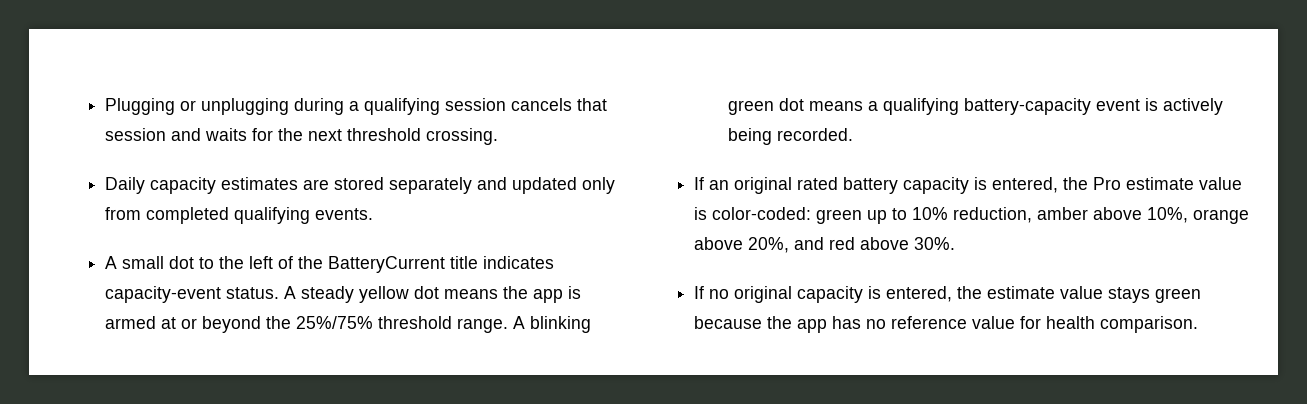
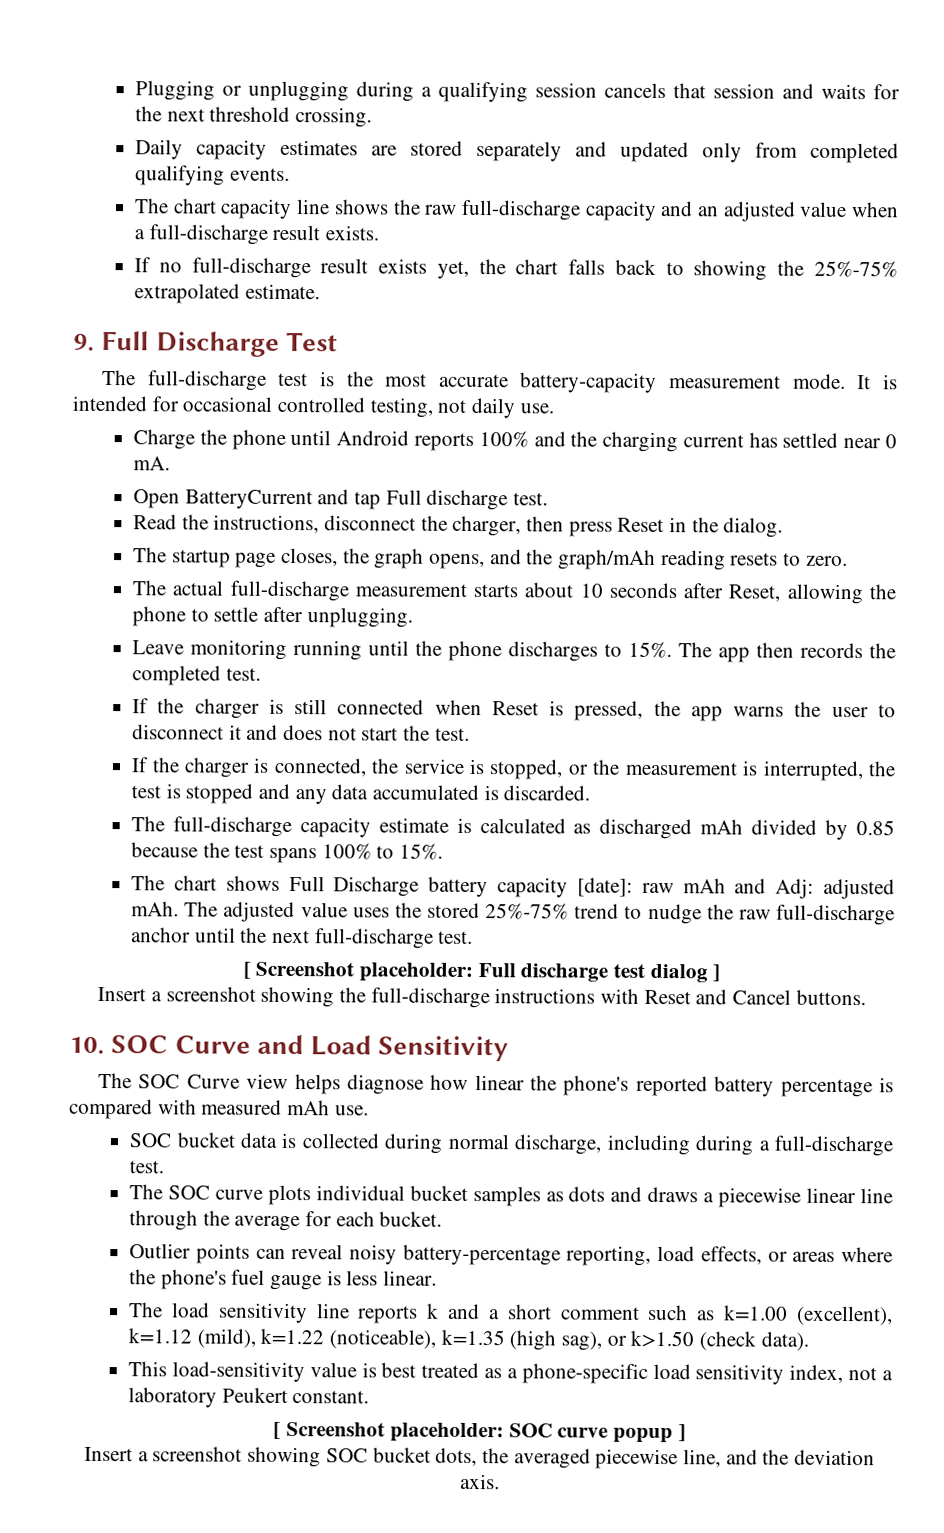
- A small dot to the left of the BatteryCurrent title indicates capacity-event status. A steady yellow dot means the app is armed at or beyond the 25%/75% threshold range. A blinking green dot means a qualifying battery-capacity event is actively being recorded.
- If an original rated battery capacity is entered, the Pro estimate value is color-coded: green up to 10% reduction, amber above 10%, orange above 20%, and red above 30%.
- If no original capacity is entered, the estimate value stays green because the app has no reference value for health comparison.
+ The chart capacity line shows the raw full-discharge capacity and an adjusted value when a full-discharge result exists.
+ If no full-discharge result exists yet, the chart falls back to showing the 25%-75% extrapolated estimate.
+ 9. Full Discharge Test
+ The full-discharge test is the most accurate battery-capacity measurement mode. It is intended for occasional controlled testing, not daily use.
+ Charge the phone until Android reports 100% and the charging current has settled near 0 mA.
+ Open BatteryCurrent and tap Full discharge test.
+ Read the instructions, disconnect the charger, then press Reset in the dialog.
+ The startup page closes, the graph opens, and the graph/mAh reading resets to zero.
+ The actual full-discharge measurement starts about 10 seconds after Reset, allowing the phone to settle after unplugging.
+ Leave monitoring running until the phone discharges to 15%. The app then records the completed test.
+ If the charger is still connected when Reset is pressed, the app warns the user to disconnect it and does not start the test.
+ If the charger is connected, the service is stopped, or the measurement is interrupted, the test is stopped and any data accumulated is discarded.
+ The full-discharge capacity estimate is calculated as discharged mAh divided by 0.85 because the test spans 100% to 15%.
+ The chart shows Full Discharge battery capacity [date]: raw mAh and Adj: adjusted mAh. The adjusted value uses the stored 25%-75% trend to nudge the raw full-discharge anchor until the next full-discharge test.
+ [ Screenshot placeholder: Full discharge test dialog ]
+ Insert a screenshot showing the full-discharge instructions with Reset and Cancel buttons.
+ 10. SOC Curve and Load Sensitivity
+ The SOC Curve view helps diagnose how linear the phone's reported battery percentage is compared with measured mAh use.
+ SOC bucket data is collected during normal discharge, including during a full-discharge test.
+ The SOC curve plots individual bucket samples as dots and draws a piecewise linear line through the average for each bucket.
+ Outlier points can reveal noisy battery-percentage reporting, load effects, or areas where the phone's fuel gauge is less linear.
+ The load sensitivity line reports k and a short comment such as k=1.00 (excellent), k=1.12 (mild), k=1.22 (noticeable), k=1.35 (high sag), or k>1.50 (check data).
+ This load-sensitivity value is best treated as a phone-specific load sensitivity index, not a laboratory Peukert constant.
+ [ Screenshot placeholder: SOC curve popup ]
+ Insert a screenshot showing SOC bucket dots, the averaged piecewise line, and the deviation axis.

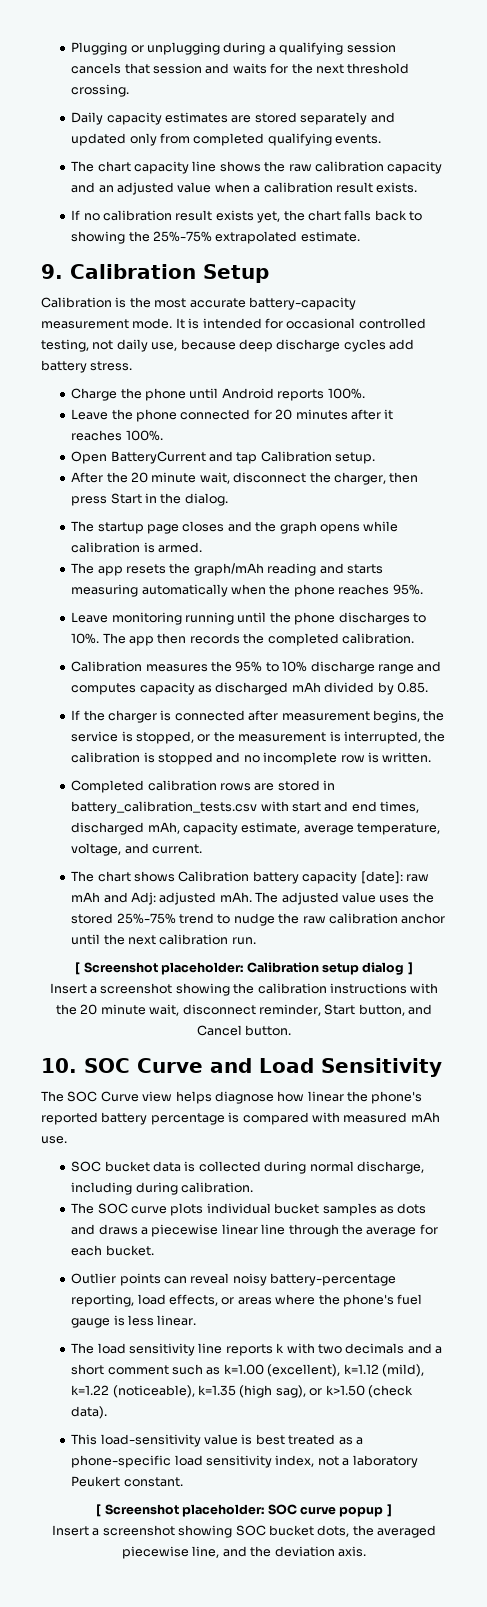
- The chart capacity line shows the raw full-discharge capacity and an adjusted value when a full-discharge result exists.
+ The chart capacity line shows the raw calibration capacity and an adjusted value when a calibration result exists.
- If no full-discharge result exists yet, the chart falls back to showing the 25%-75% extrapolated estimate.
+ If no calibration result exists yet, the chart falls back to showing the 25%-75% extrapolated estimate.
- 9. Full Discharge Test
- The full-discharge test is the most accurate battery-capacity measurement mode.
+ 9. Calibration Setup
+ Calibration is the most accurate battery-capacity measurement mode.
- It is intended for occasional controlled testing, not daily use.
+ It is intended for occasional controlled testing, not daily use, because deep discharge cycles add battery stress.
- Charge the phone until Android reports 100% and the charging current has settled near 0 mA.
- Open BatteryCurrent and tap Full discharge test.
- Read the instructions, disconnect the charger, then press Reset in the dialog.
+ Charge the phone until Android reports 100%.
+ Leave the phone connected for 20 minutes after it reaches 100%.
+ Open BatteryCurrent and tap Calibration setup.
+ After the 20 minute wait, disconnect the charger, then press Start in the dialog.
- The startup page closes, the graph opens, and the graph/mAh reading resets to zero.
- The actual full-discharge measurement starts about 10 seconds after Reset, allowing the phone to settle after unplugging.
+ The startup page closes and the graph opens while calibration is armed.
+ The app resets the graph/mAh reading and starts measuring automatically when the phone reaches 95%.
- Leave monitoring running until the phone discharges to 15%.
+ Leave monitoring running until the phone discharges to 10%.
- The app then records the completed test.
- If the charger is still connected when Reset is pressed, the app warns the user to disconnect it and does not start the test.
- If the charger is connected, the service is stopped, or the measurement is interrupted, the test is stopped and any data accumulated is discarded.
- The full-discharge capacity estimate is calculated as discharged mAh divided by 0.85 because the test spans 100% to 15%.
+ The app then records the completed calibration.
+ Calibration measures the 95% to 10% discharge range and computes capacity as discharged mAh divided by 0.85.
+ If the charger is connected after measurement begins, the service is stopped, or the measurement is interrupted, the calibration is stopped and no incomplete row is written.
+ Completed calibration rows are stored in battery_calibration_tests.csv with start and end times, discharged mAh, capacity estimate, average temperature, voltage, and current.
- The chart shows Full Discharge battery capacity [date]: raw mAh and Adj: adjusted mAh.
+ The chart shows Calibration battery capacity [date]: raw mAh and Adj: adjusted mAh.
- The adjusted value uses the stored 25%-75% trend to nudge the raw full-discharge anchor until the next full-discharge test.
- [ Screenshot placeholder: Full discharge test dialog ]
+ The adjusted value uses the stored 25%-75% trend to nudge the raw calibration anchor until the next calibration run.
+ [ Screenshot placeholder: Calibration setup dialog ]
- Insert a screenshot showing the full-discharge instructions with Reset and Cancel buttons.
+ Insert a screenshot showing the calibration instructions with the 20 minute wait, disconnect reminder, Start button, and Cancel button.
- SOC bucket data is collected during normal discharge, including during a full-discharge test.
+ SOC bucket data is collected during normal discharge, including during calibration.
- The load sensitivity line reports k and a short comment such as k=1.00 (excellent), k=1.12 (mild), k=1.22 (noticeable), k=1.35 (high sag), or k>1.50 (check data).
+ The load sensitivity line reports k with two decimals and a short comment such as k=1.00 (excellent), k=1.12 (mild), k=1.22 (noticeable), k=1.35 (high sag), or k>1.50 (check data).

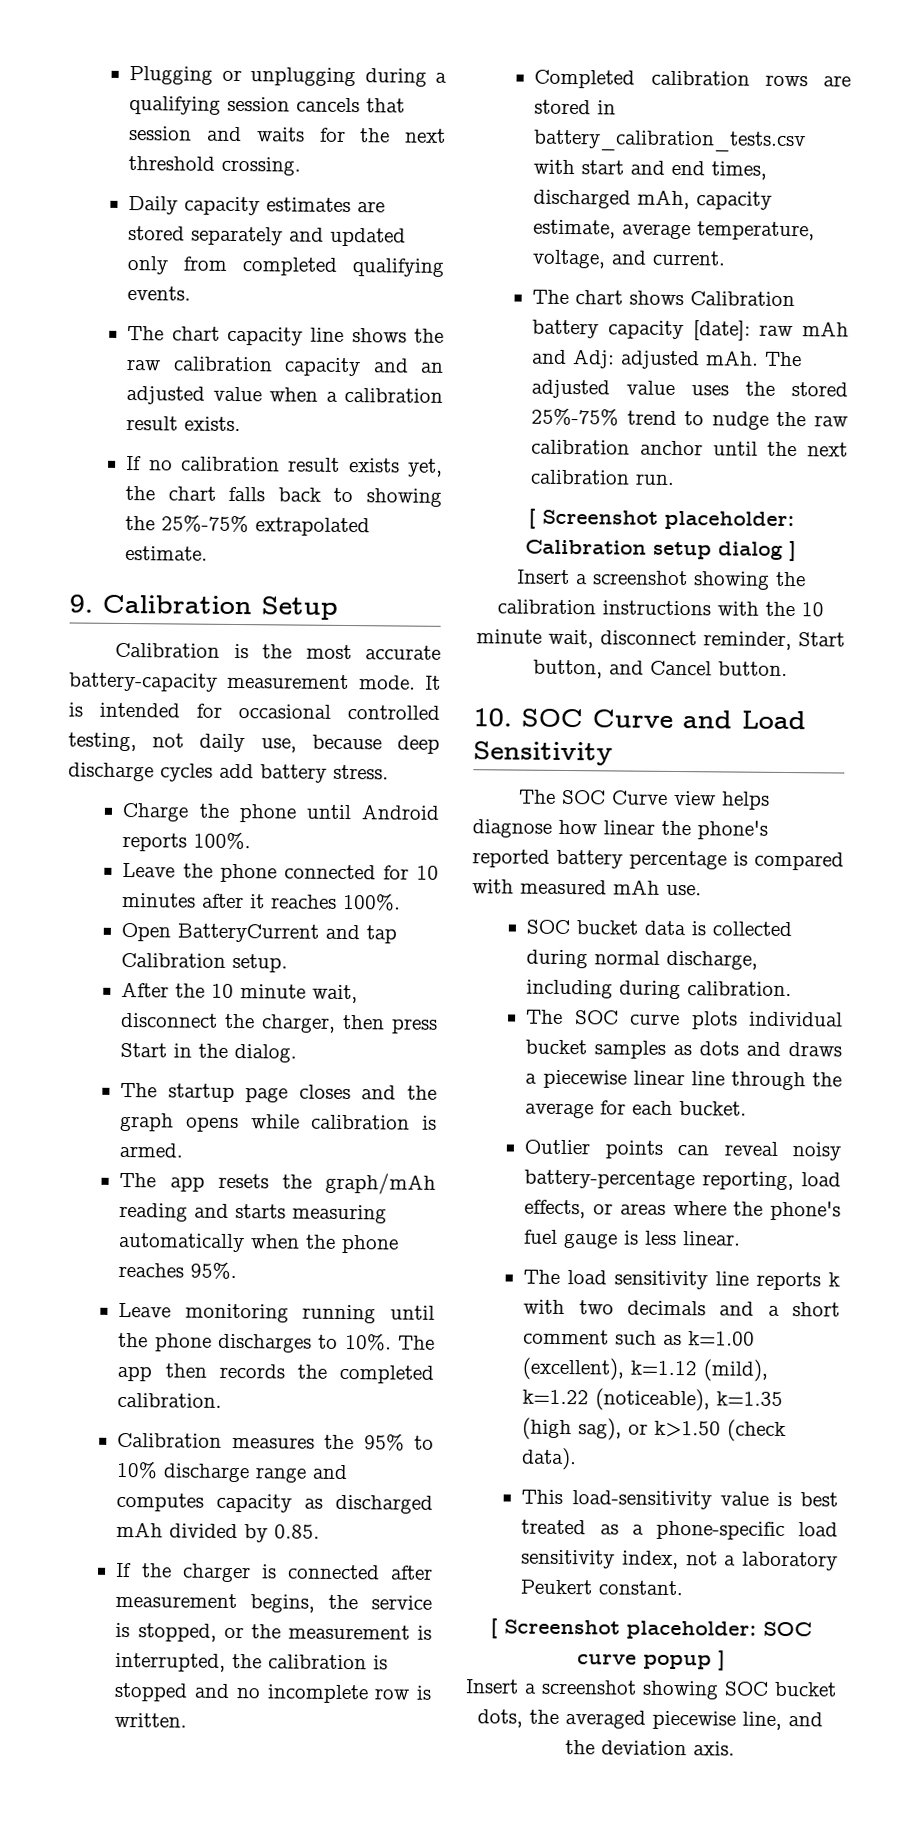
- Leave the phone connected for 20 minutes after it reaches 100%.
+ Leave the phone connected for 10 minutes after it reaches 100%.
- After the 20 minute wait, disconnect the charger, then press Start in the dialog.
+ After the 10 minute wait, disconnect the charger, then press Start in the dialog.
- Insert a screenshot showing the calibration instructions with the 20 minute wait, disconnect reminder, Start button, and Cancel button.
+ Insert a screenshot showing the calibration instructions with the 10 minute wait, disconnect reminder, Start button, and Cancel button.

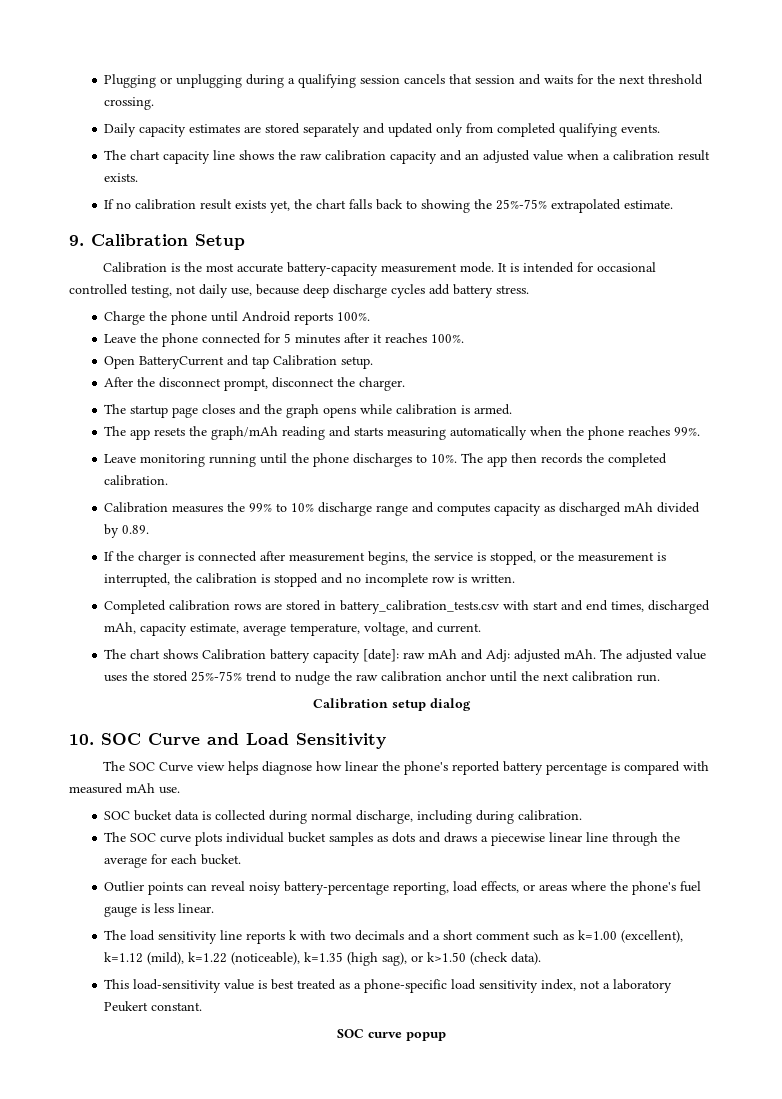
- Leave the phone connected for 10 minutes after it reaches 100%.
+ Leave the phone connected for 5 minutes after it reaches 100%.
- After the 10 minute wait, disconnect the charger, then press Start in the dialog.
+ After the disconnect prompt, disconnect the charger.
- The app resets the graph/mAh reading and starts measuring automatically when the phone reaches 95%.
+ The app resets the graph/mAh reading and starts measuring automatically when the phone reaches 99%.
- Calibration measures the 95% to 10% discharge range and computes capacity as discharged mAh divided by 0.85.
+ Calibration measures the 99% to 10% discharge range and computes capacity as discharged mAh divided by 0.89.
- [ Screenshot placeholder: Calibration setup dialog ]
- Insert a screenshot showing the calibration instructions with the 10 minute wait, disconnect reminder, Start button, and Cancel button.
+ Calibration setup dialog
- [ Screenshot placeholder: SOC curve popup ]
- Insert a screenshot showing SOC bucket dots, the averaged piecewise line, and the deviation axis.
+ SOC curve popup

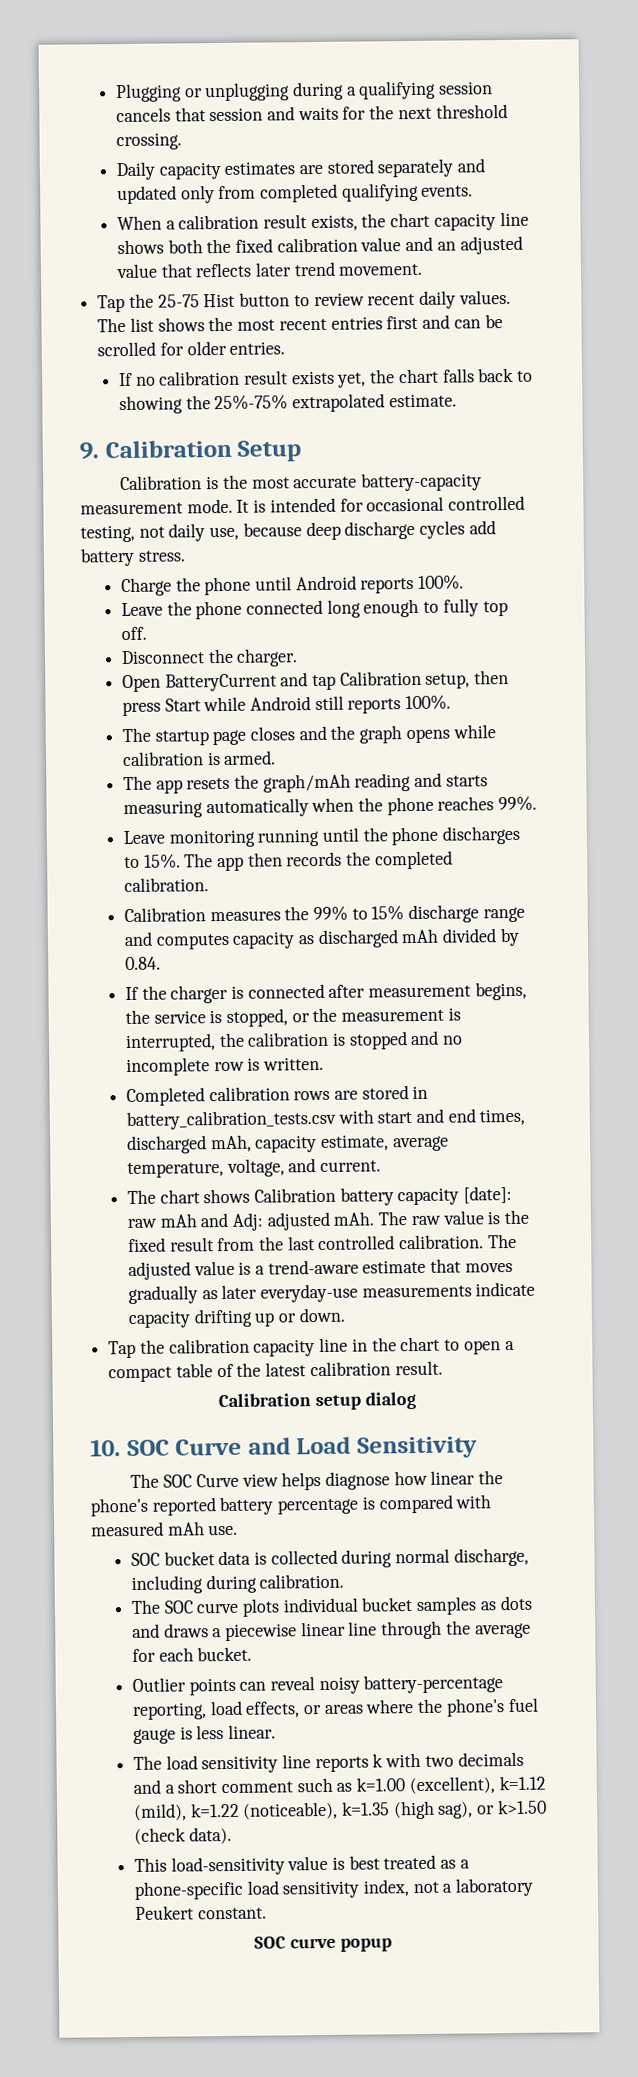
- The chart capacity line shows the raw calibration capacity and an adjusted value when a calibration result exists.
+ When a calibration result exists, the chart capacity line shows both the fixed calibration value and an adjusted value that reflects later trend movement.
+ Tap the 25-75 Hist button to review recent daily values. The list shows the most recent entries first and can be scrolled for older entries.
- Leave the phone connected for 5 minutes after it reaches 100%.
+ Leave the phone connected long enough to fully top off.
+ Disconnect the charger.
- Open BatteryCurrent and tap Calibration setup.
- After the disconnect prompt, disconnect the charger.
+ Open BatteryCurrent and tap Calibration setup, then press Start while Android still reports 100%.
- Leave monitoring running until the phone discharges to 10%.
+ Leave monitoring running until the phone discharges to 15%.
- Calibration measures the 99% to 10% discharge range and computes capacity as discharged mAh divided by 0.89.
+ Calibration measures the 99% to 15% discharge range and computes capacity as discharged mAh divided by 0.84.
- The adjusted value uses the stored 25%-75% trend to nudge the raw calibration anchor until the next calibration run.
+ The raw value is the fixed result from the last controlled calibration. The adjusted value is a trend-aware estimate that moves gradually as later everyday-use measurements indicate capacity drifting up or down.
+ Tap the calibration capacity line in the chart to open a compact table of the latest calibration result.

